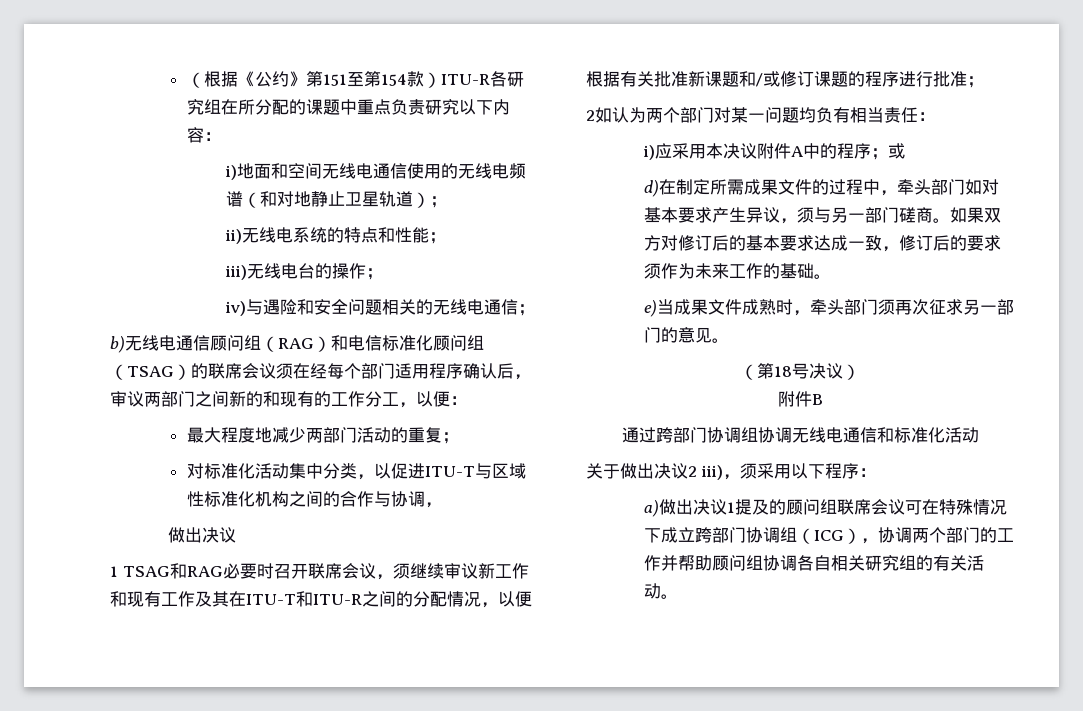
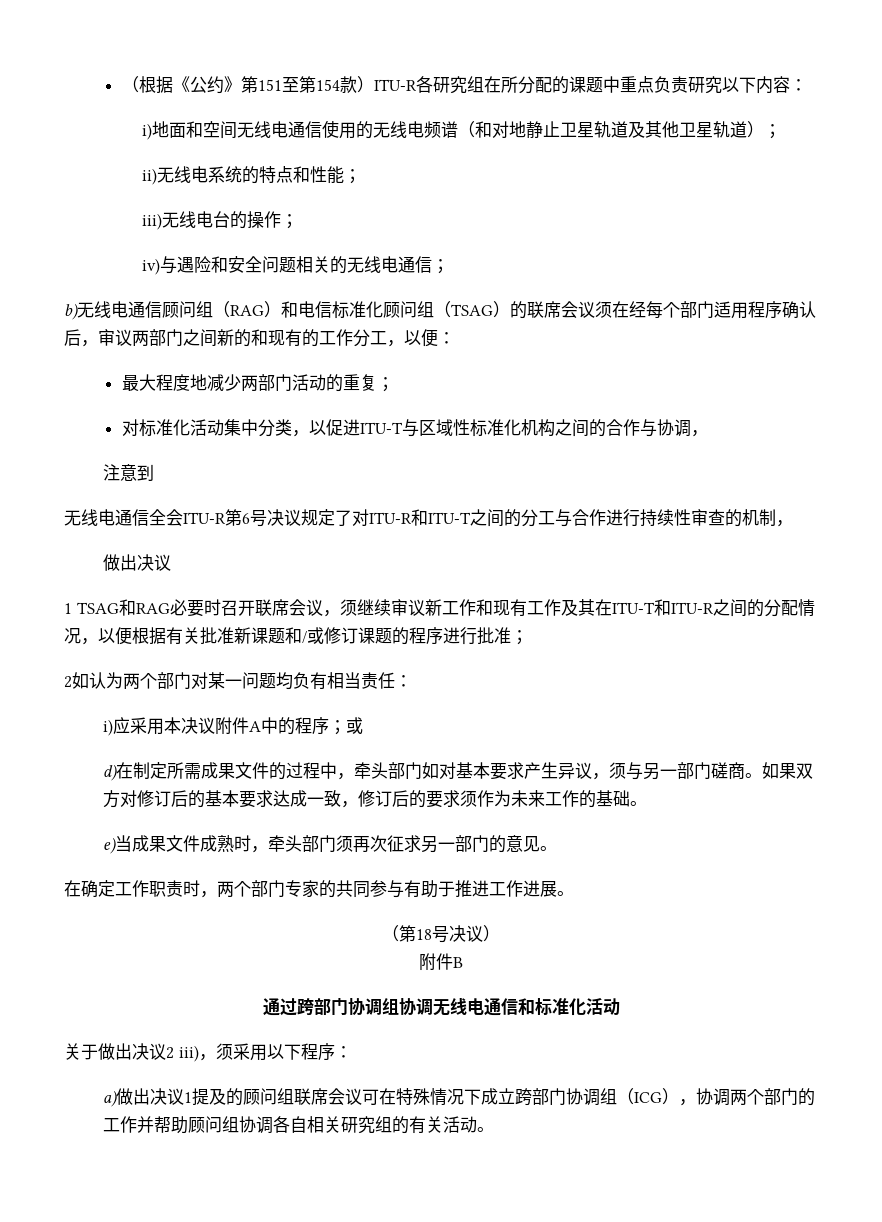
- i)地面和空间无线电通信使用的无线电频谱（和对地静止卫星轨道）；
+ i)地面和空间无线电通信使用的无线电频谱（和对地静止卫星轨道及其他卫星轨道）；
+ 注意到
+ 无线电通信全会ITU-R第6号决议规定了对ITU-R和ITU-T之间的分工与合作进行持续性审查的机制，
+ 在确定工作职责时，两个部门专家的共同参与有助于推进工作进展。

